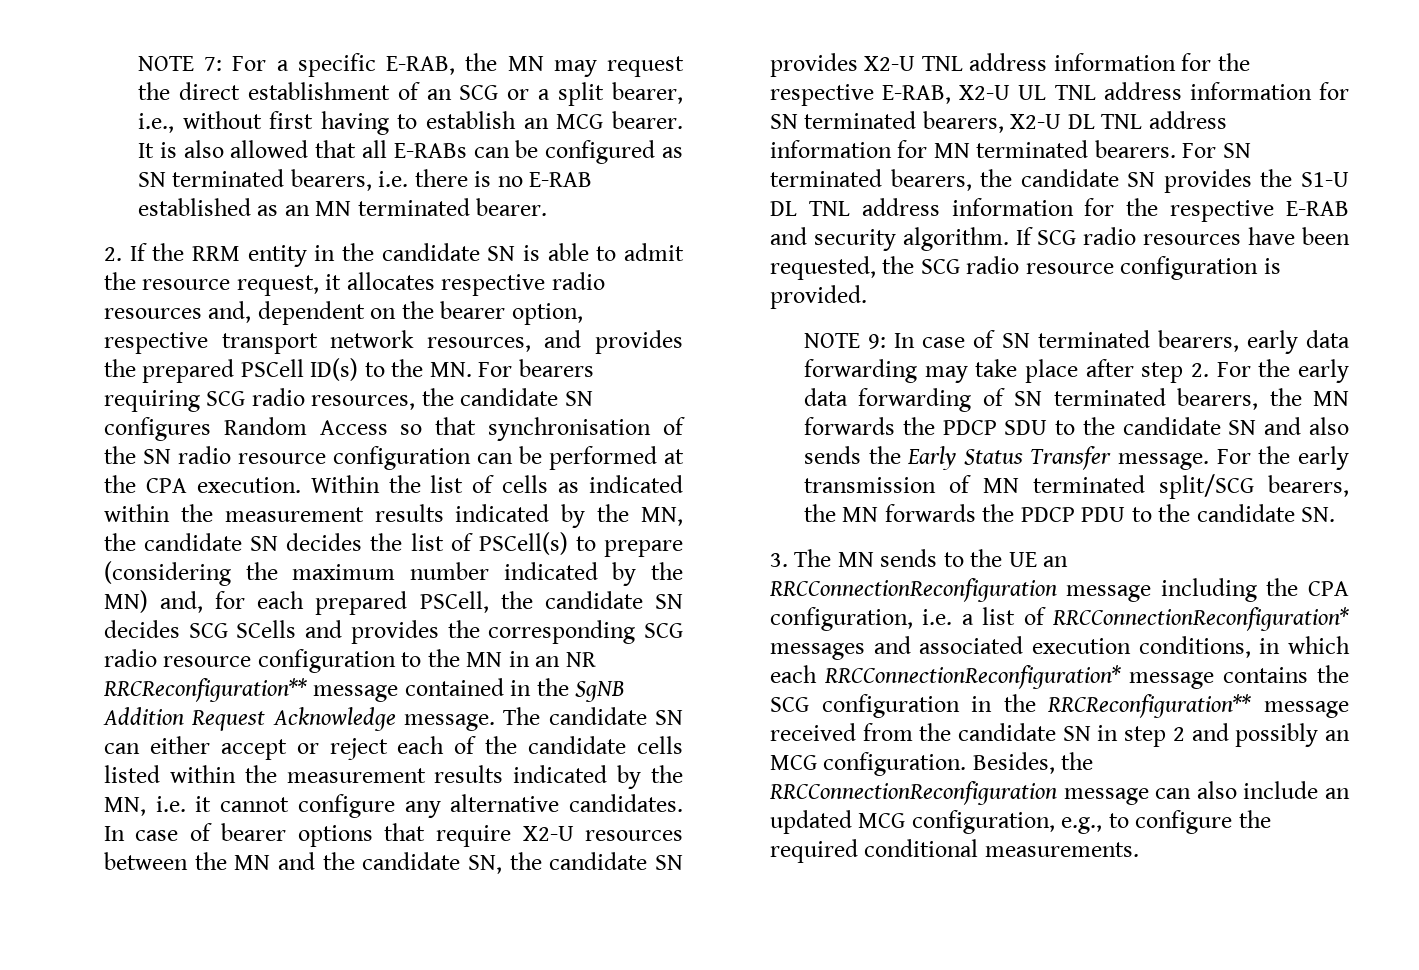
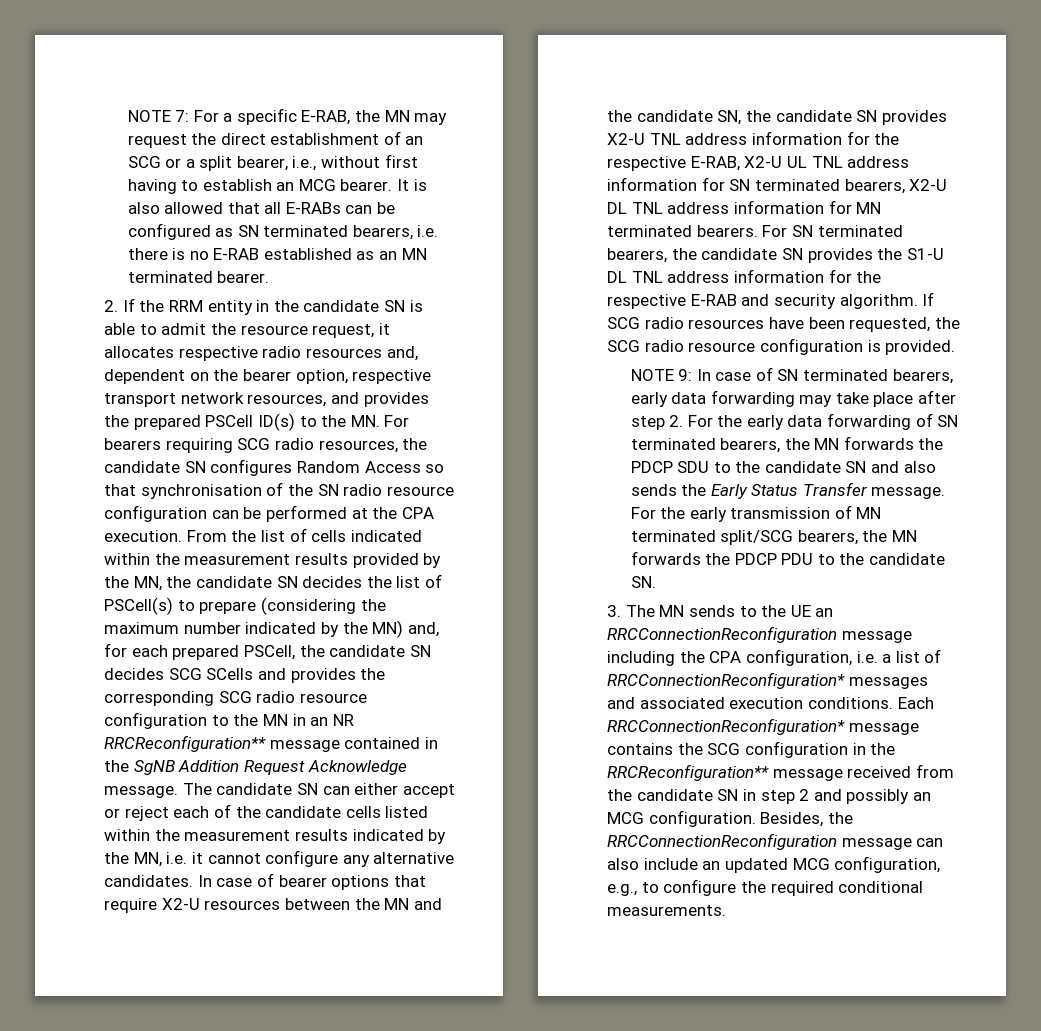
- Within the list of cells as indicated within the measurement results indicated by the MN, the candidate SN decides the list of PSCell(s) to prepare (considering the maximum number indicated by the MN) and, for each prepared PSCell, the candidate SN decides SCG SCells and provides the corresponding SCG radio resource configuration to the MN in an NR RRCReconfiguration** message contained in the SgNB Addition Request Acknowledge message.
+ From the list of cells indicated within the measurement results provided by the MN, the candidate SN decides the list of PSCell(s) to prepare (considering the maximum number indicated by the MN) and, for each prepared PSCell, the candidate SN decides SCG SCells and provides the corresponding SCG radio resource configuration to the MN in an NR RRCReconfiguration** message contained in the SgNB Addition Request Acknowledge message.
- 3. The MN sends to the UE an RRCConnectionReconfiguration message including the CPA configuration, i.e. a list of RRCConnectionReconfiguration* messages and associated execution conditions, in which each RRCConnectionReconfiguration* message contains the SCG configuration in the RRCReconfiguration** message received from the candidate SN in step 2 and possibly an MCG configuration.
+ 3. The MN sends to the UE an RRCConnectionReconfiguration message including the CPA configuration, i.e. a list of RRCConnectionReconfiguration* messages and associated execution conditions. Each RRCConnectionReconfiguration* message contains the SCG configuration in the RRCReconfiguration** message received from the candidate SN in step 2 and possibly an MCG configuration.

